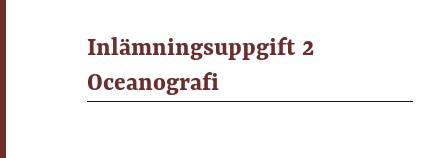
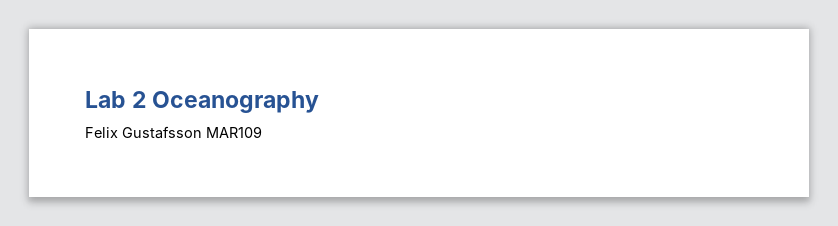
- Inlämningsuppgift 2 Oceanografi
+ Lab 2 Oceanography
+ Felix Gustafsson MAR109

